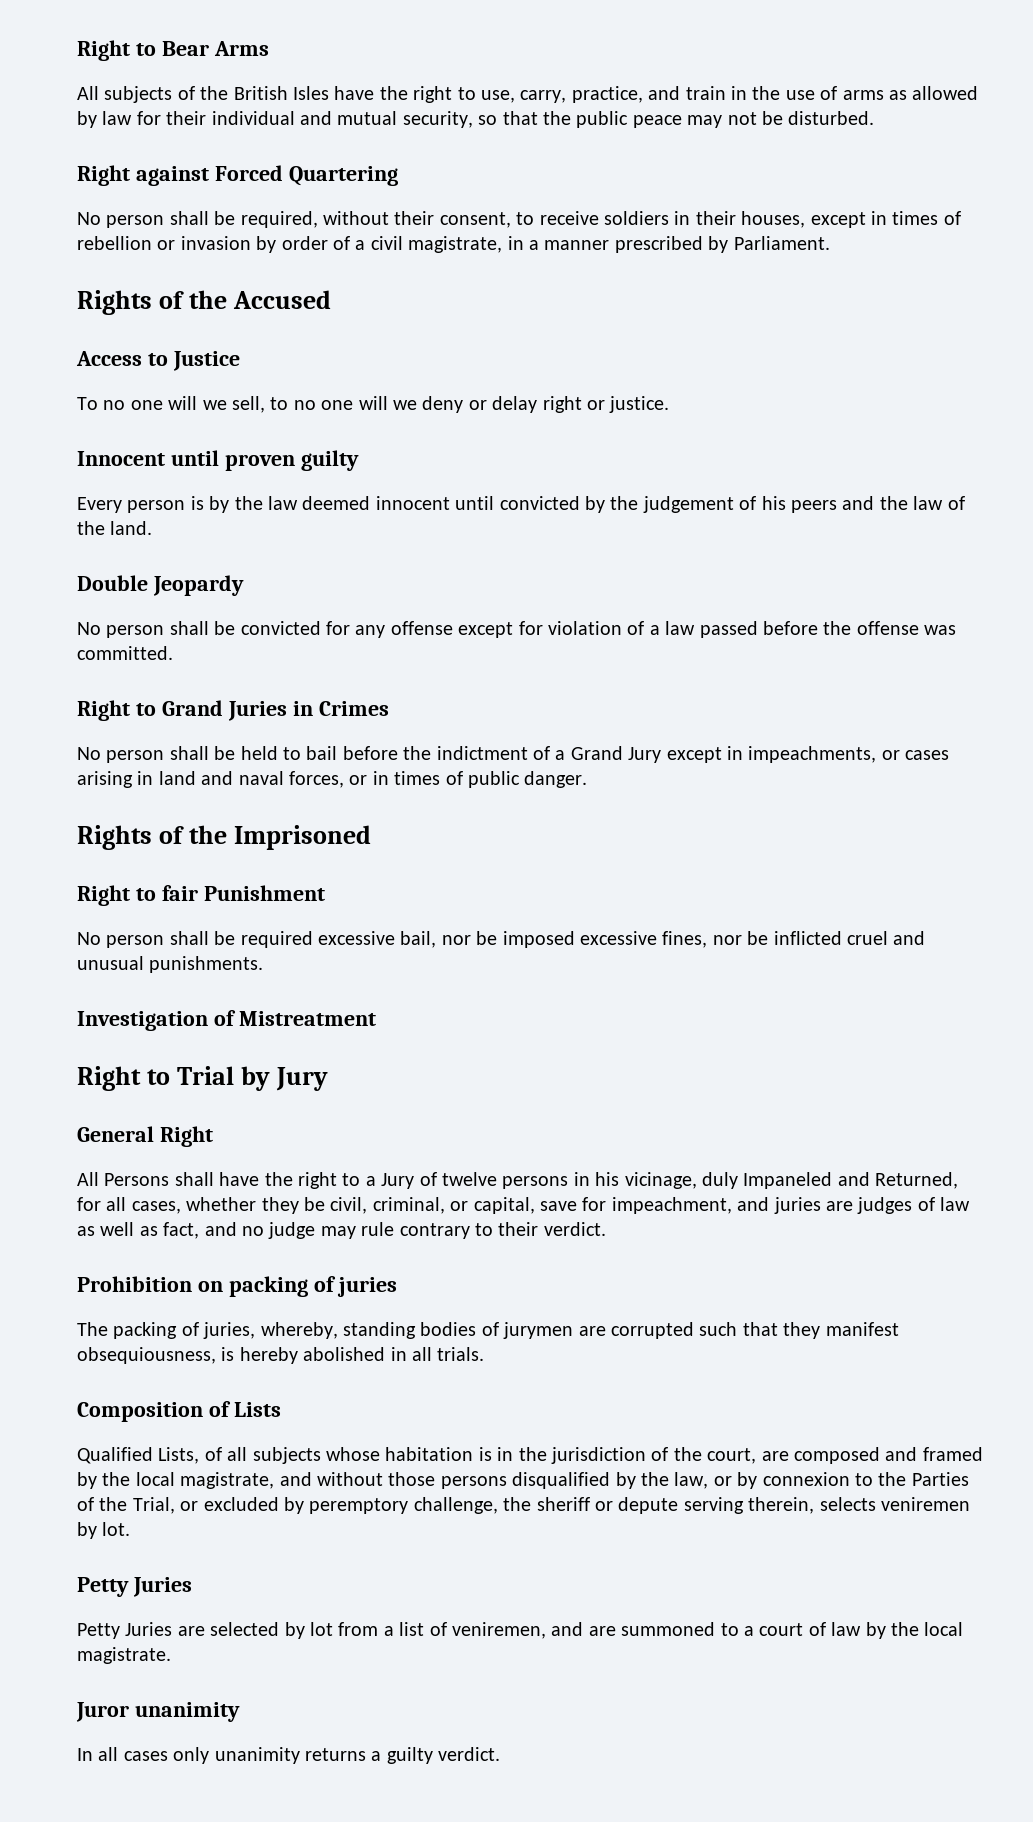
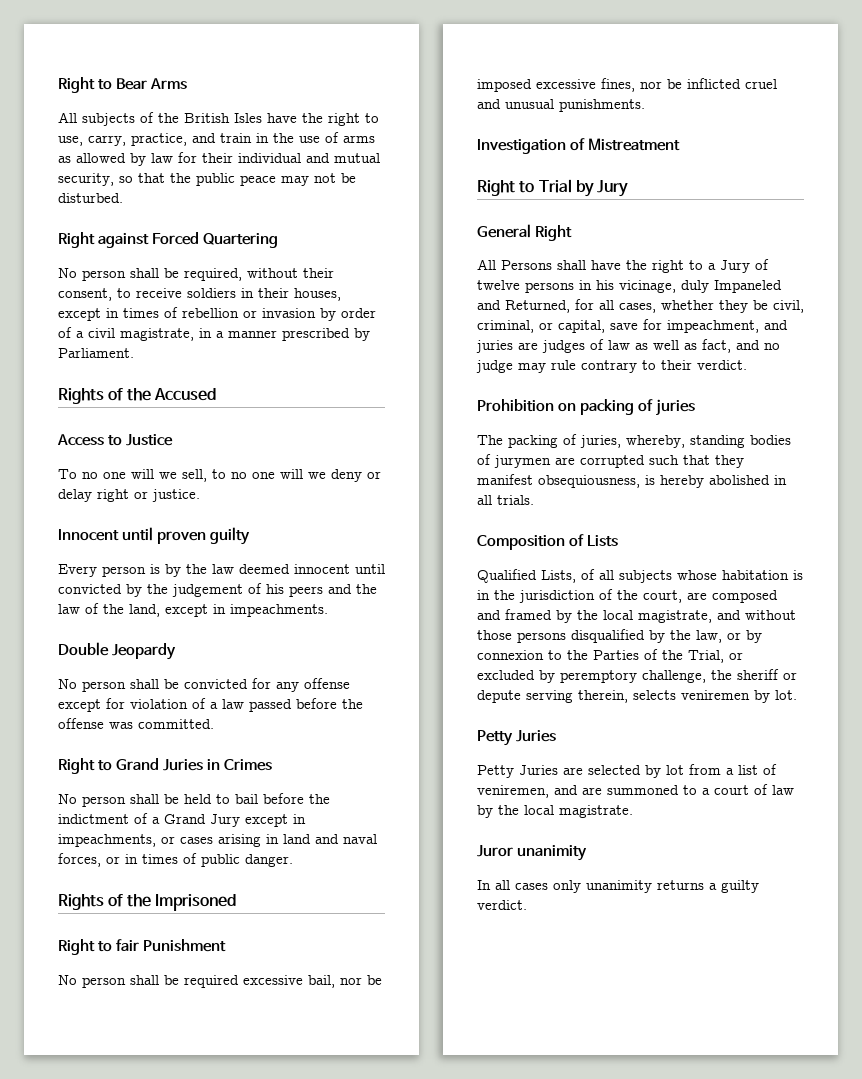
- Every person is by the law deemed innocent until convicted by the judgement of his peers and the law of the land.
+ Every person is by the law deemed innocent until convicted by the judgement of his peers and the law of the land, except in impeachments.

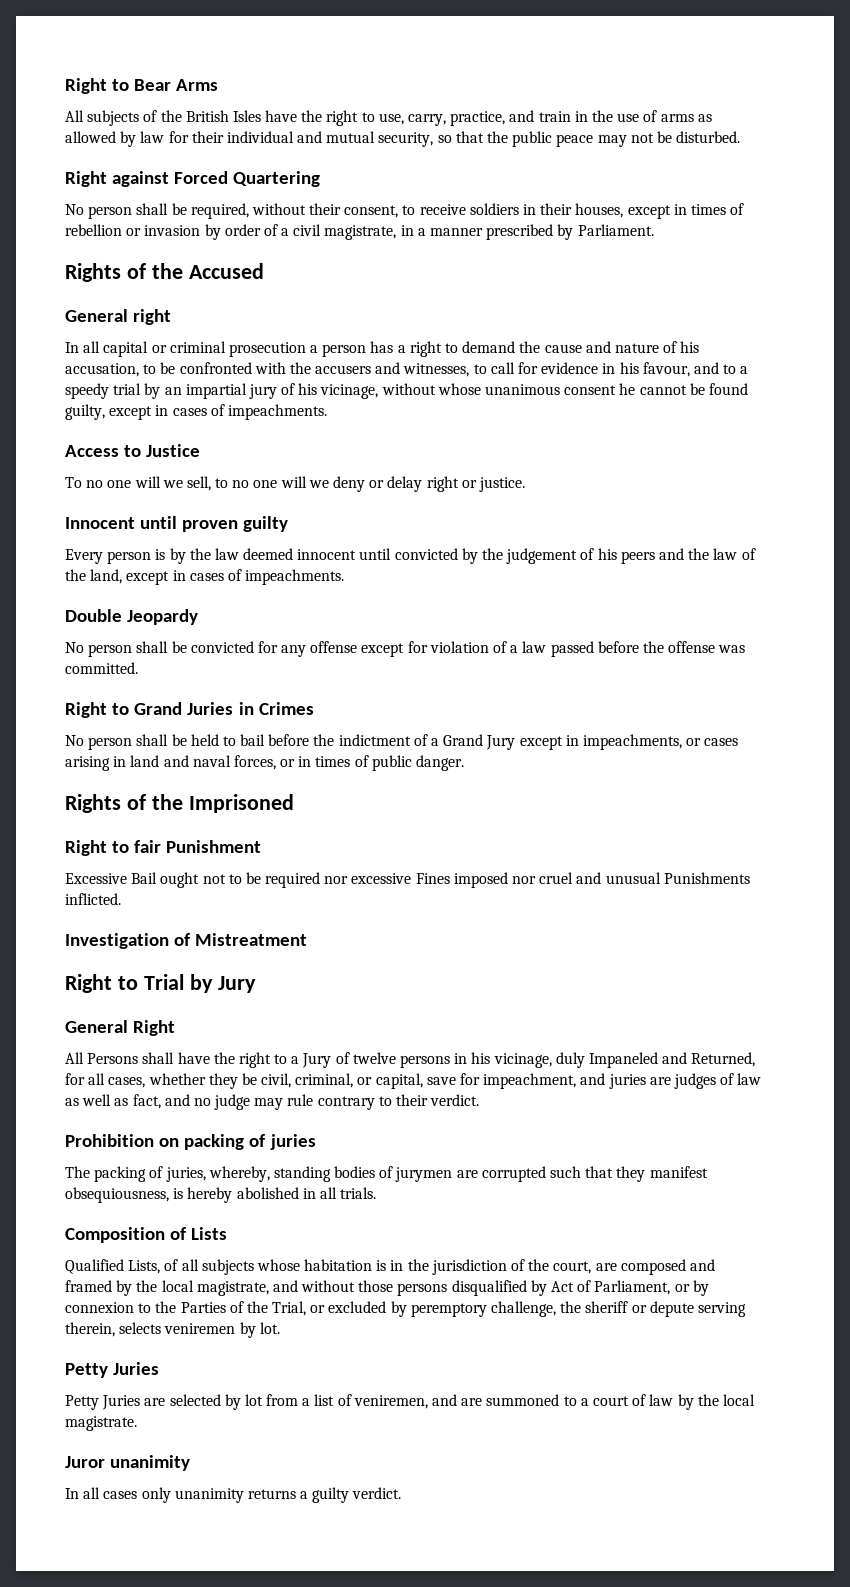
+ General right
+ In all capital or criminal prosecution a person has a right to demand the cause and nature of his accusation, to be confronted with the accusers and witnesses, to call for evidence in his favour, and to a speedy trial by an impartial jury of his vicinage, without whose unanimous consent he cannot be found guilty, except in cases of impeachments.
- Every person is by the law deemed innocent until convicted by the judgement of his peers and the law of the land, except in impeachments.
+ Every person is by the law deemed innocent until convicted by the judgement of his peers and the law of the land, except in cases of impeachments.
- No person shall be required excessive bail, nor be imposed excessive fines, nor be inflicted cruel and unusual punishments.
+ Excessive Bail ought not to be required nor excessive Fines imposed nor cruel and unusual Punishments inflicted.
- Qualified Lists, of all subjects whose habitation is in the jurisdiction of the court, are composed and framed by the local magistrate, and without those persons disqualified by the law, or by connexion to the Parties of the Trial, or excluded by peremptory challenge, the sheriff or depute serving therein, selects veniremen by lot.
+ Qualified Lists, of all subjects whose habitation is in the jurisdiction of the court, are composed and framed by the local magistrate, and without those persons disqualified by Act of Parliament, or by connexion to the Parties of the Trial, or excluded by peremptory challenge, the sheriff or depute serving therein, selects veniremen by lot.

